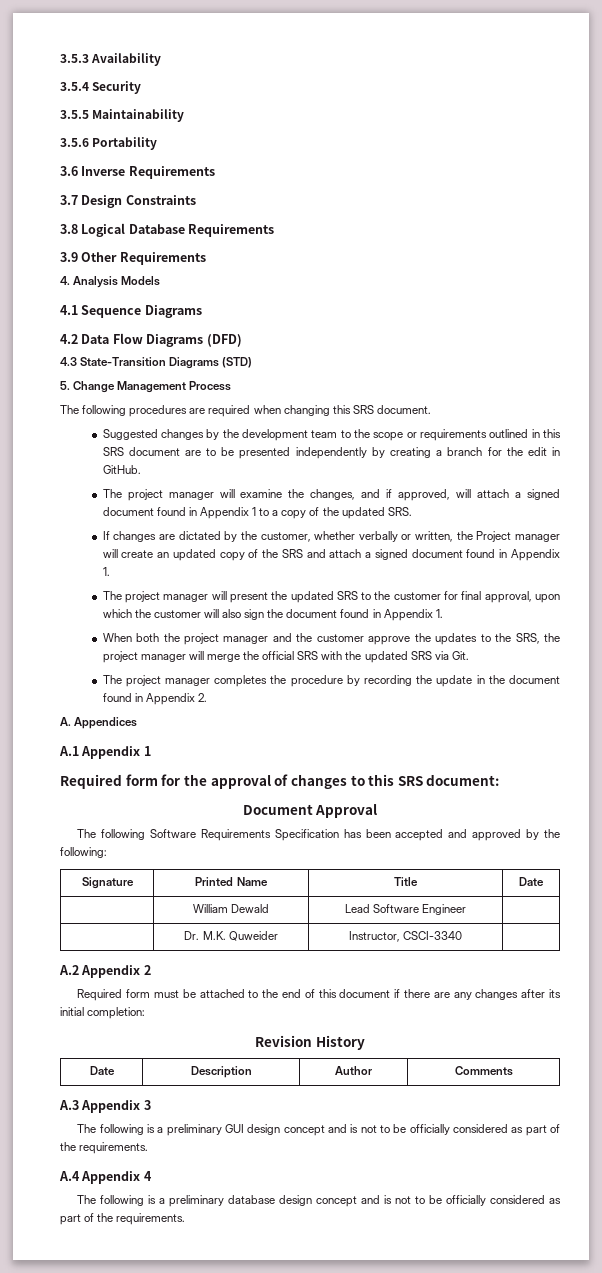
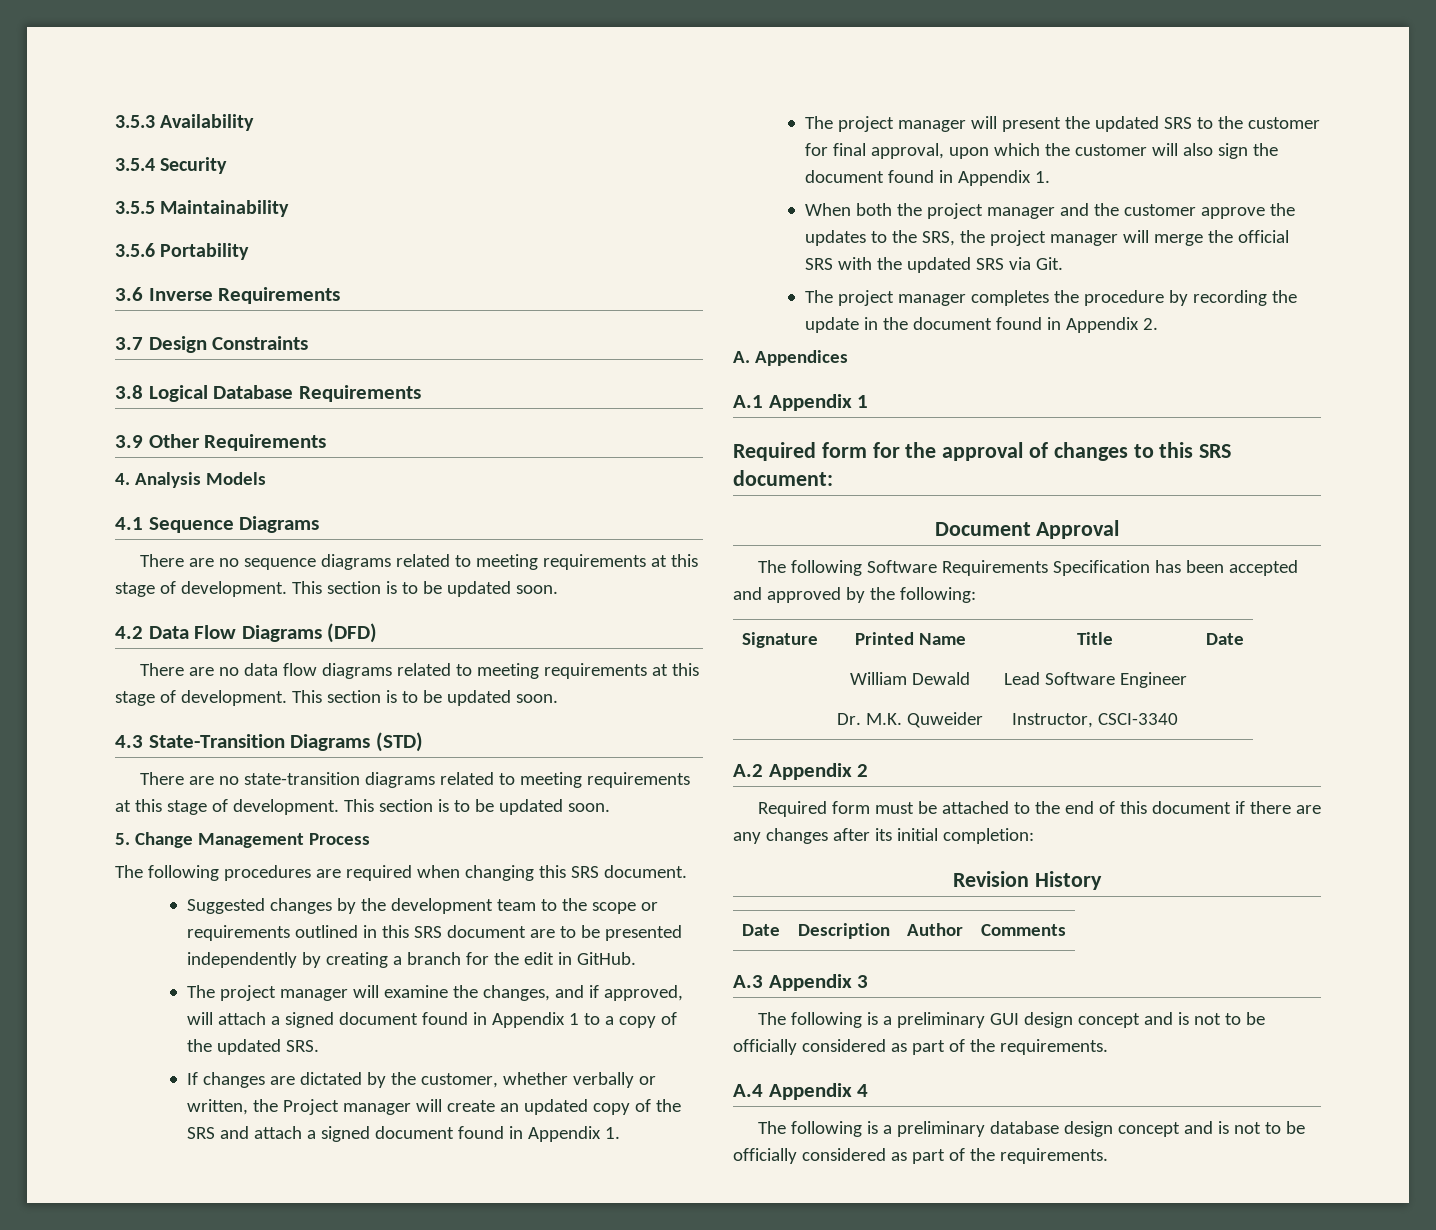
+ There are no sequence diagrams related to meeting requirements at this stage of development. This section is to be updated soon.
+ There are no data flow diagrams related to meeting requirements at this stage of development. This section is to be updated soon.
  4.3 State-Transition Diagrams (STD)
+ There are no state-transition diagrams related to meeting requirements at this stage of development. This section is to be updated soon.

